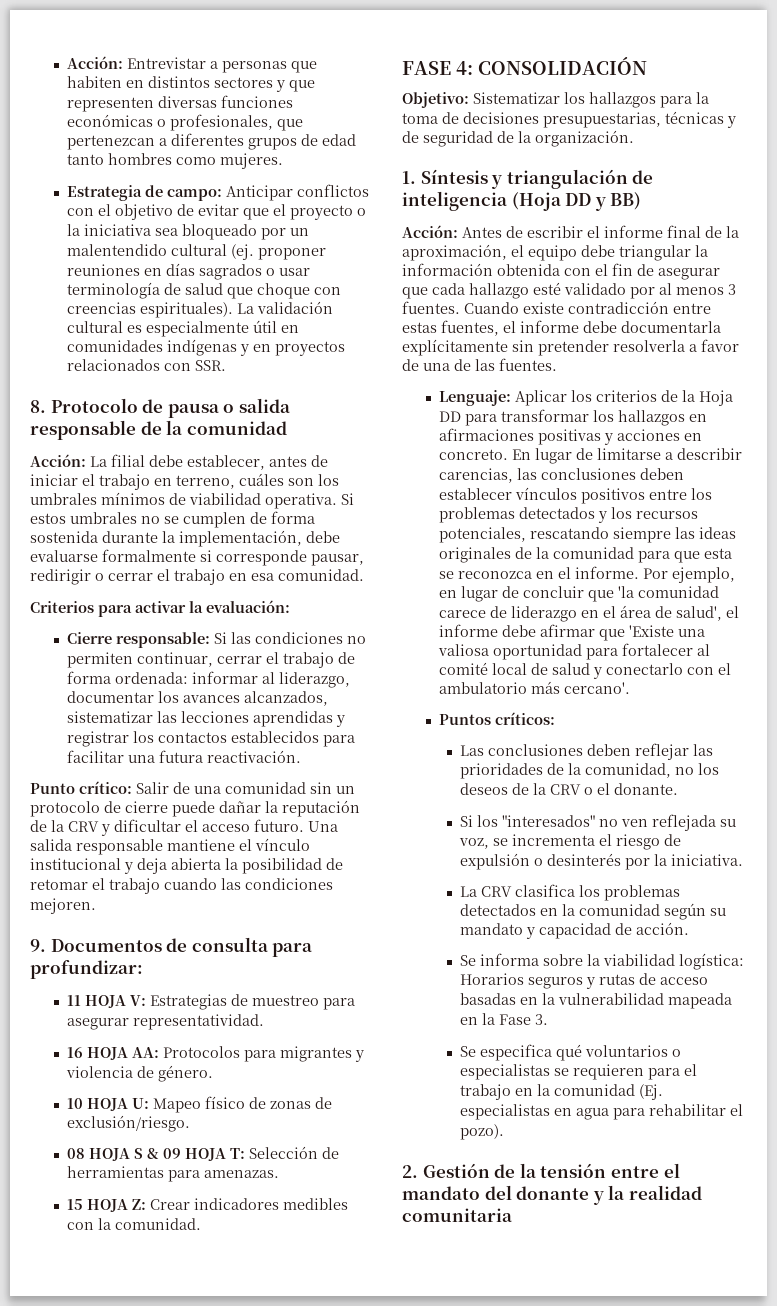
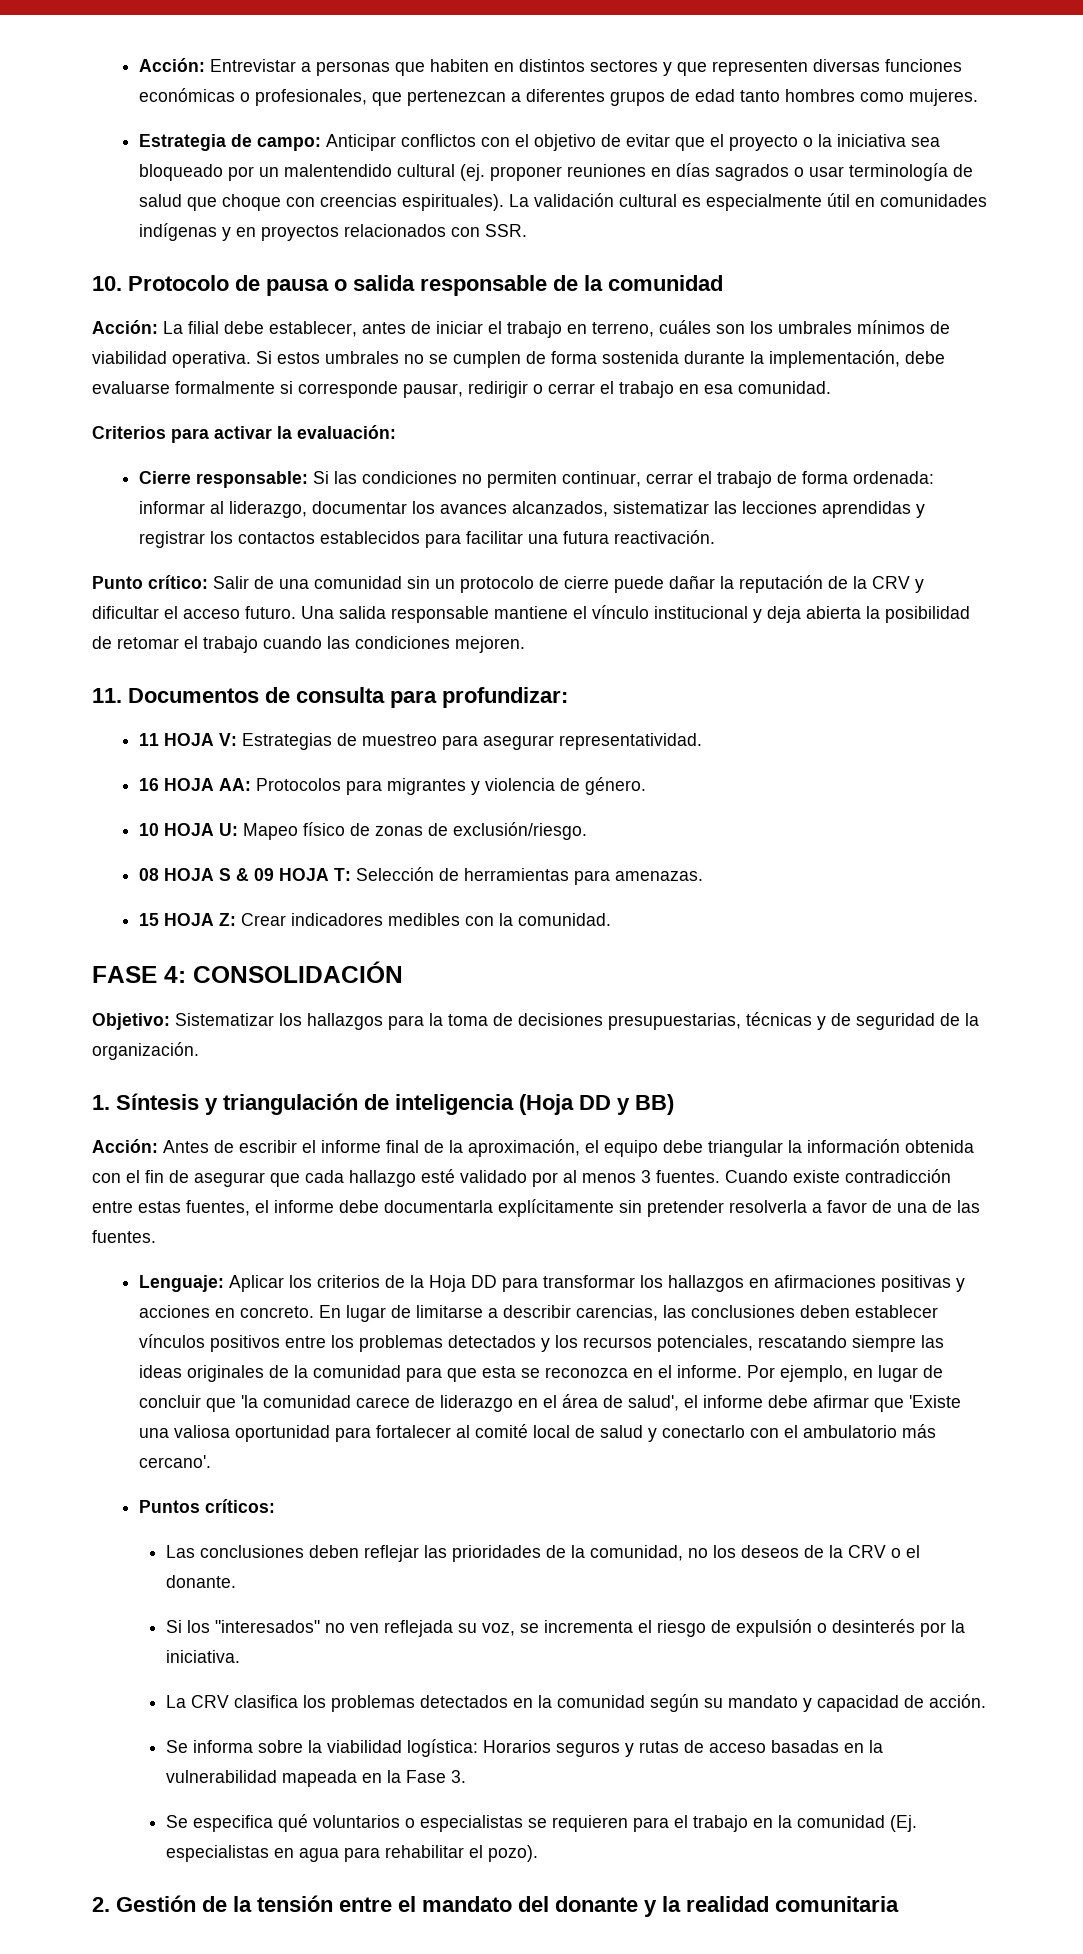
- 8. Protocolo de pausa o salida responsable de la comunidad
+ 10. Protocolo de pausa o salida responsable de la comunidad
- 9. Documentos de consulta para profundizar:
+ 11. Documentos de consulta para profundizar:

